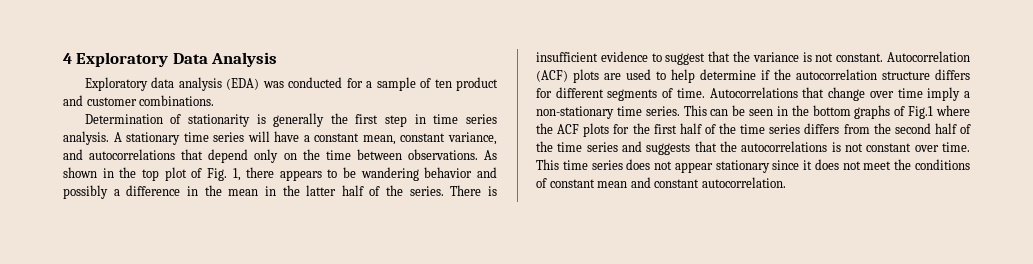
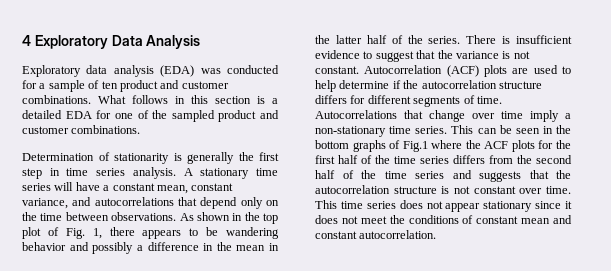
+ What follows in this section is a detailed EDA for one of the sampled product and customer combinations.
- This can be seen in the bottom graphs of Fig.1 where the ACF plots for the first half of the time series differs from the second half of the time series and suggests that the autocorrelations is not constant over time.
+ This can be seen in the bottom graphs of Fig.1 where the ACF plots for the first half of the time series differs from the second half of the time series and suggests that the autocorrelation structure is not constant over time.

